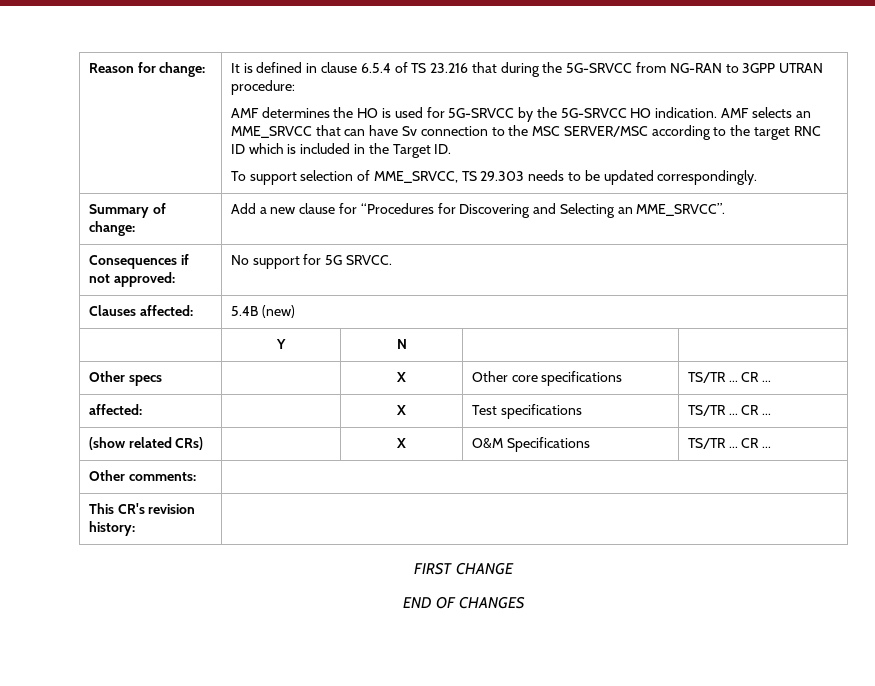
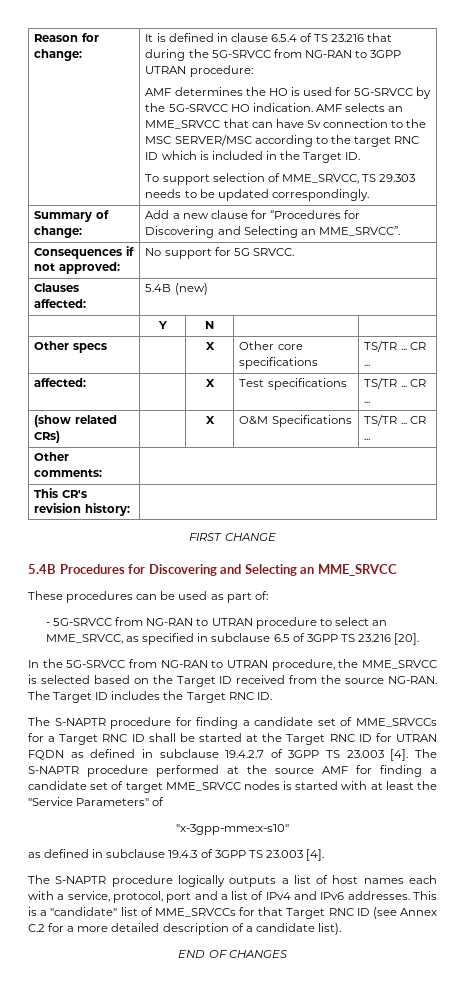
+ 5.4B Procedures for Discovering and Selecting an MME_SRVCC
+ These procedures can be used as part of:
+ - 5G-SRVCC from NG-RAN to UTRAN procedure to select an MME_SRVCC, as specified in subclause 6.5 of 3GPP TS 23.216 [20].
+ In the 5G-SRVCC from NG-RAN to UTRAN procedure, the MME_SRVCC is selected based on the Target ID received from the source NG-RAN. The Target ID includes the Target RNC ID.
+ The S-NAPTR procedure for finding a candidate set of MME_SRVCCs for a Target RNC ID shall be started at the Target RNC ID for UTRAN FQDN as defined in subclause 19.4.2.7 of 3GPP TS 23.003 [4]. The S-NAPTR procedure performed at the source AMF for finding a candidate set of target MME_SRVCC nodes is started with at least the "Service Parameters" of
+ "x-3gpp-mme:x-s10"
+ as defined in subclause 19.4.3 of 3GPP TS 23.003 [4].
+ The S-NAPTR procedure logically outputs a list of host names each with a service, protocol, port and a list of IPv4 and IPv6 addresses. This is a "candidate" list of MME_SRVCCs for that Target RNC ID (see Annex C.2 for a more detailed description of a candidate list).

